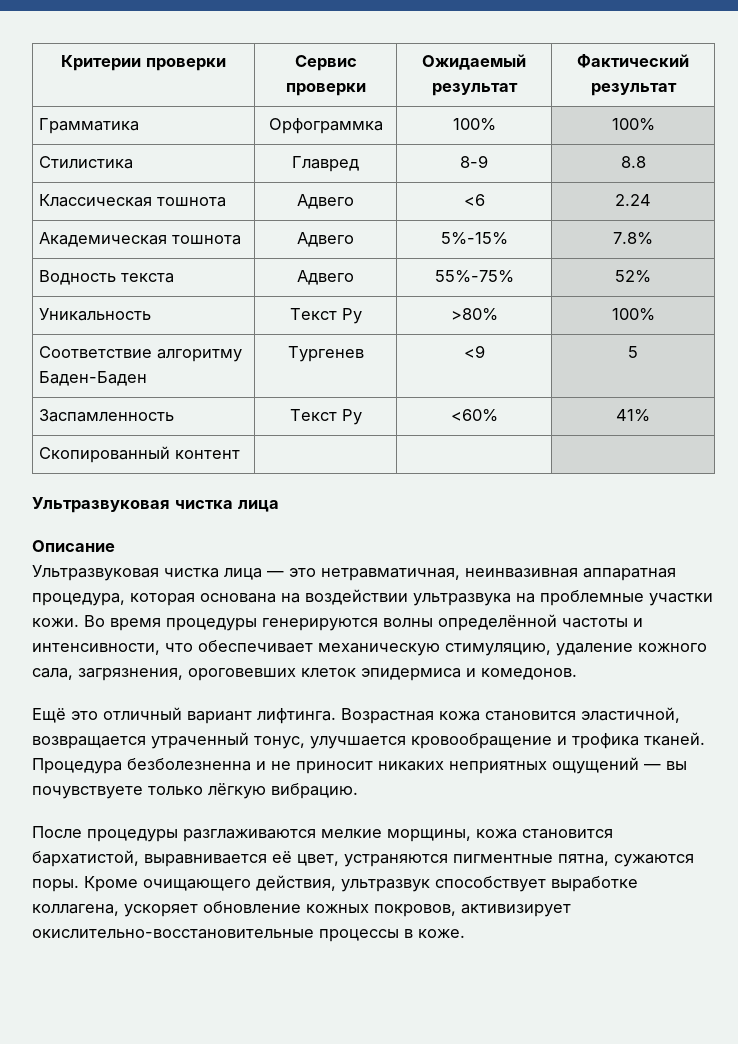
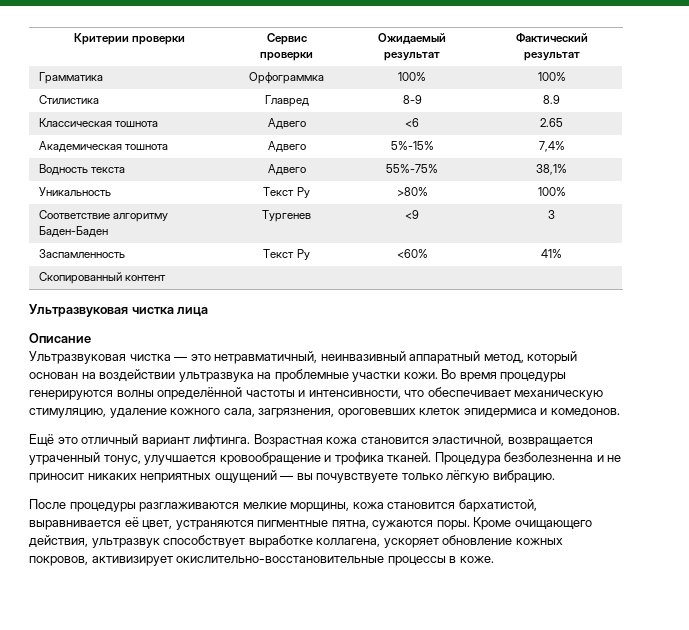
- Стилистика | Главред | 8-9 | 8.8
+ Стилистика | Главред | 8-9 | 8.9
- Классическая тошнота | Адвего | <6 | 2.24
+ Классическая тошнота | Адвего | <6 | 2.65
- Академическая тошнота | Адвего | 5%-15% | 7.8%
+ Академическая тошнота | Адвего | 5%-15% | 7,4%
- Водность текста | Адвего | 55%-75% | 52%
+ Водность текста | Адвего | 55%-75% | 38,1%
- Соответствие алгоритму Баден-Баден | Тургенев | <9 | 5
+ Соответствие алгоритму Баден-Баден | Тургенев | <9 | 3
- Ультразвуковая чистка лица — это нетравматичная, неинвазивная аппаратная процедура, которая основана на воздействии ультразвука на проблемные участки кожи.
+ Ультразвуковая чистка — это нетравматичный, неинвазивный аппаратный метод, который основан на воздействии ультразвука на проблемные участки кожи.

